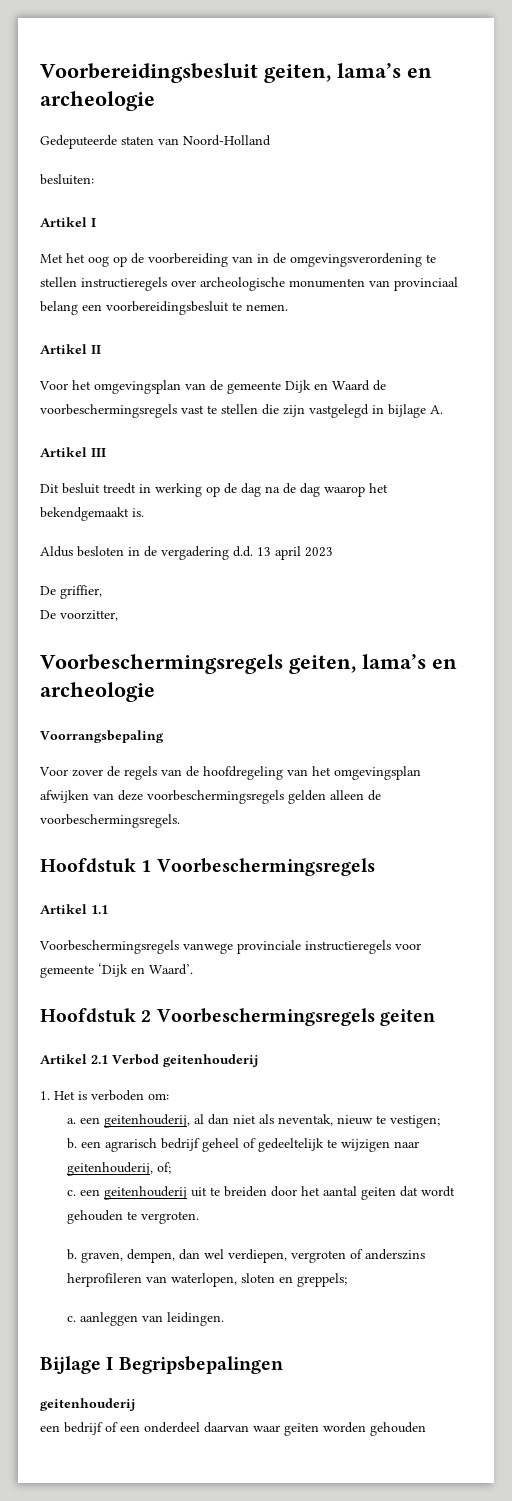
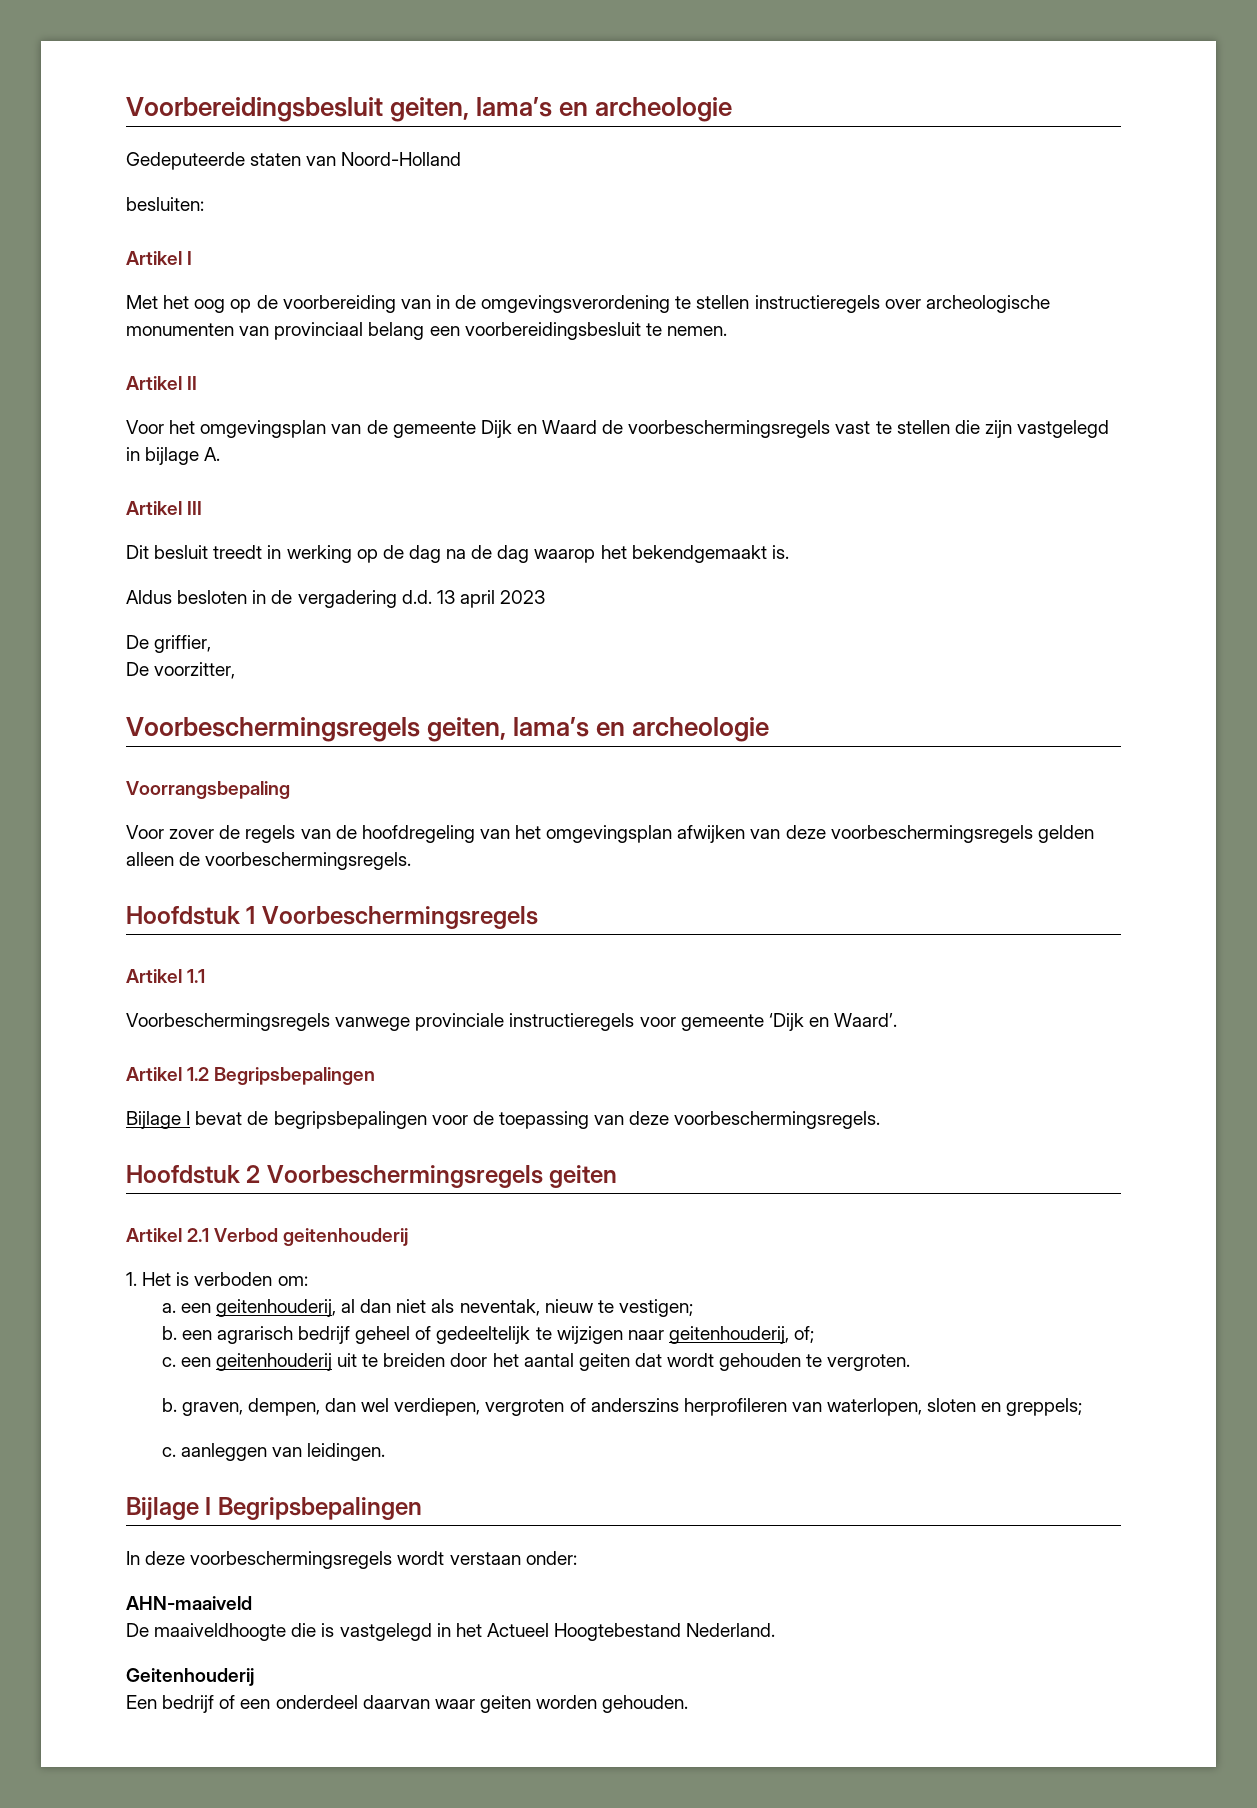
+ Artikel 1.2 Begripsbepalingen
+ Bijlage I bevat de begripsbepalingen voor de toepassing van deze voorbeschermingsregels.
  Bijlage I Begripsbepalingen
- geitenhouderij
- een bedrijf of een onderdeel daarvan waar geiten worden gehouden
+ In deze voorbeschermingsregels wordt verstaan onder:
+ AHN-maaiveld
+ De maaiveldhoogte die is vastgelegd in het Actueel Hoogtebestand Nederland.
+ Geitenhouderij
+ Een bedrijf of een onderdeel daarvan waar geiten worden gehouden.

